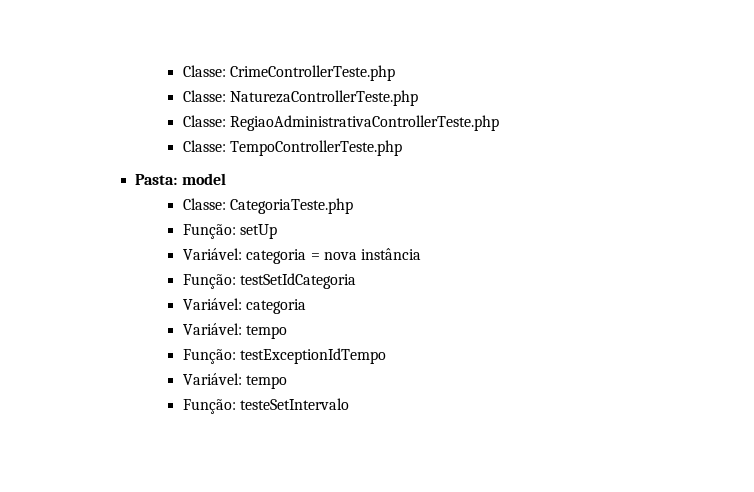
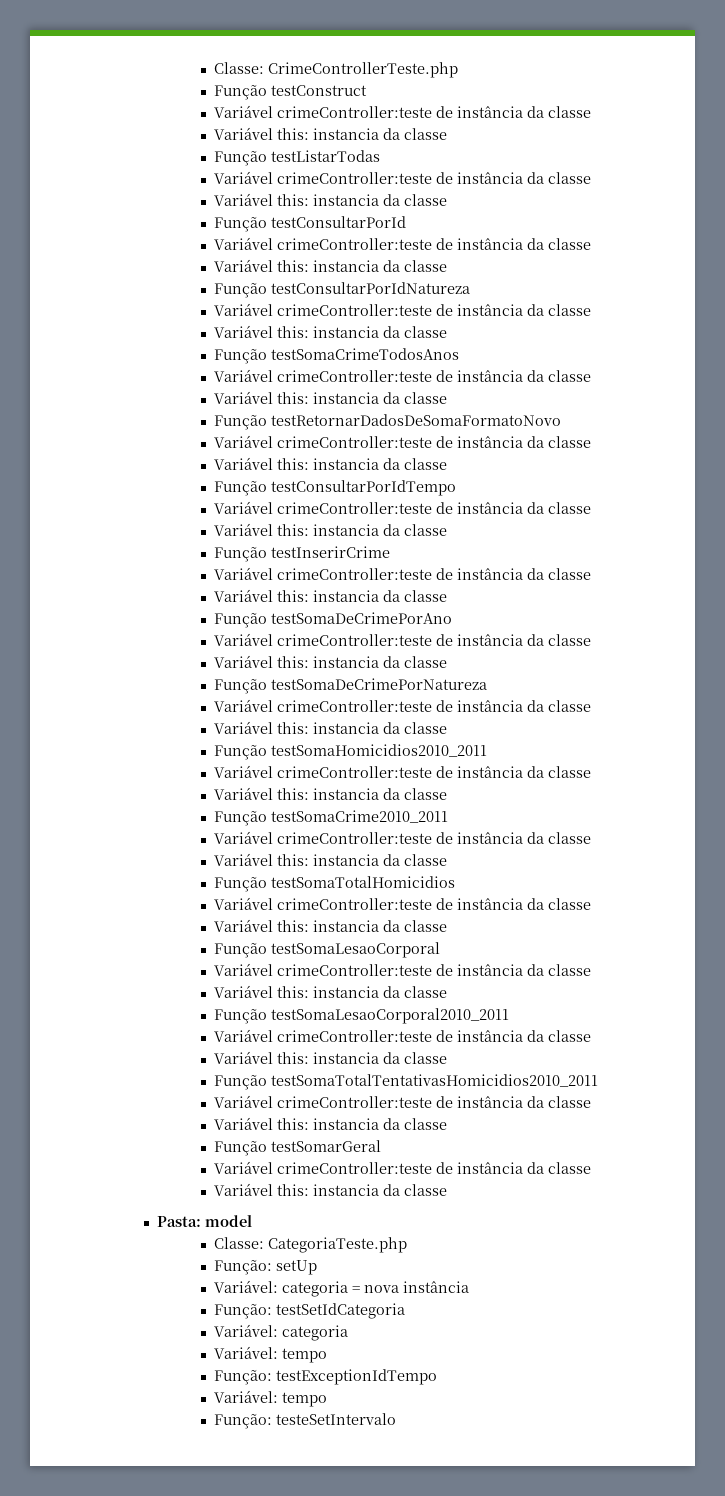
- Classe: NaturezaControllerTeste.php
- Classe: RegiaoAdministrativaControllerTeste.php
- Classe: TempoControllerTeste.php
+ Função testConstruct
+ Variável crimeController:teste de instância da classe
+ Variável this: instancia da classe
+ Função testListarTodas
+ Variável crimeController:teste de instância da classe
+ Variável this: instancia da classe
+ Função testConsultarPorId
+ Variável crimeController:teste de instância da classe
+ Variável this: instancia da classe
+ Função testConsultarPorIdNatureza
+ Variável crimeController:teste de instância da classe
+ Variável this: instancia da classe
+ Função testSomaCrimeTodosAnos
+ Variável crimeController:teste de instância da classe
+ Variável this: instancia da classe
+ Função testRetornarDadosDeSomaFormatoNovo
+ Variável crimeController:teste de instância da classe
+ Variável this: instancia da classe
+ Função testConsultarPorIdTempo
+ Variável crimeController:teste de instância da classe
+ Variável this: instancia da classe
+ Função testInserirCrime
+ Variável crimeController:teste de instância da classe
+ Variável this: instancia da classe
+ Função testSomaDeCrimePorAno
+ Variável crimeController:teste de instância da classe
+ Variável this: instancia da classe
+ Função testSomaDeCrimePorNatureza
+ Variável crimeController:teste de instância da classe
+ Variável this: instancia da classe
+ Função testSomaHomicidios2010_2011
+ Variável crimeController:teste de instância da classe
+ Variável this: instancia da classe
+ Função testSomaCrime2010_2011
+ Variável crimeController:teste de instância da classe
+ Variável this: instancia da classe
+ Função testSomaTotalHomicidios
+ Variável crimeController:teste de instância da classe
+ Variável this: instancia da classe
+ Função testSomaLesaoCorporal
+ Variável crimeController:teste de instância da classe
+ Variável this: instancia da classe
+ Função testSomaLesaoCorporal2010_2011
+ Variável crimeController:teste de instância da classe
+ Variável this: instancia da classe
+ Função testSomaTotalTentativasHomicidios2010_2011
+ Variável crimeController:teste de instância da classe
+ Variável this: instancia da classe
+ Função testSomarGeral
+ Variável crimeController:teste de instância da classe
+ Variável this: instancia da classe

